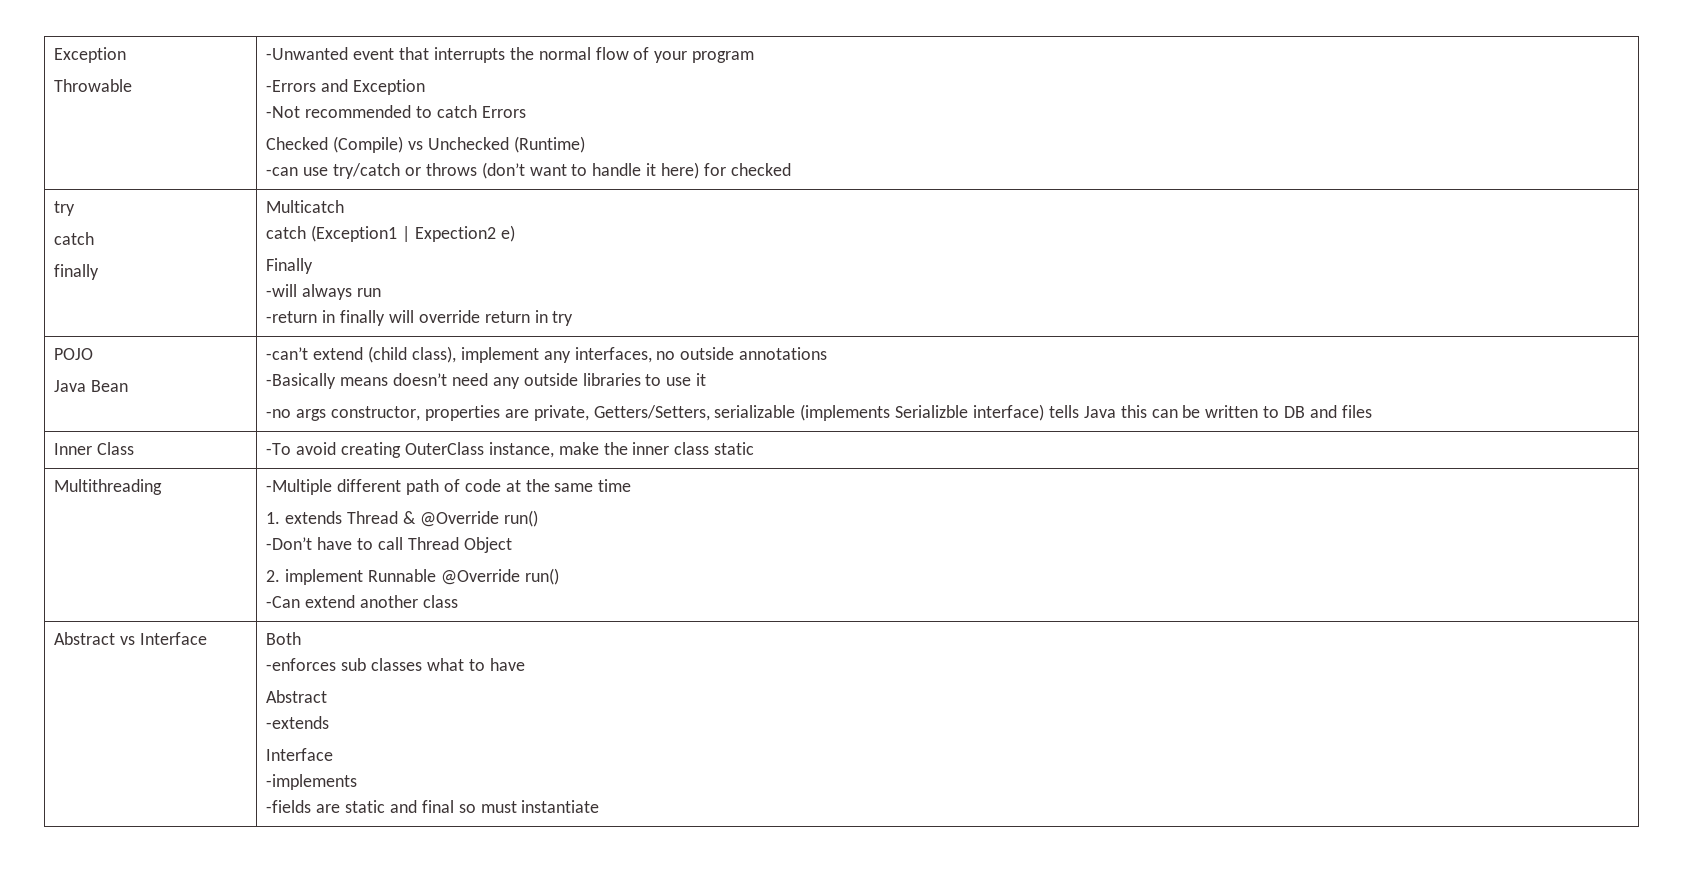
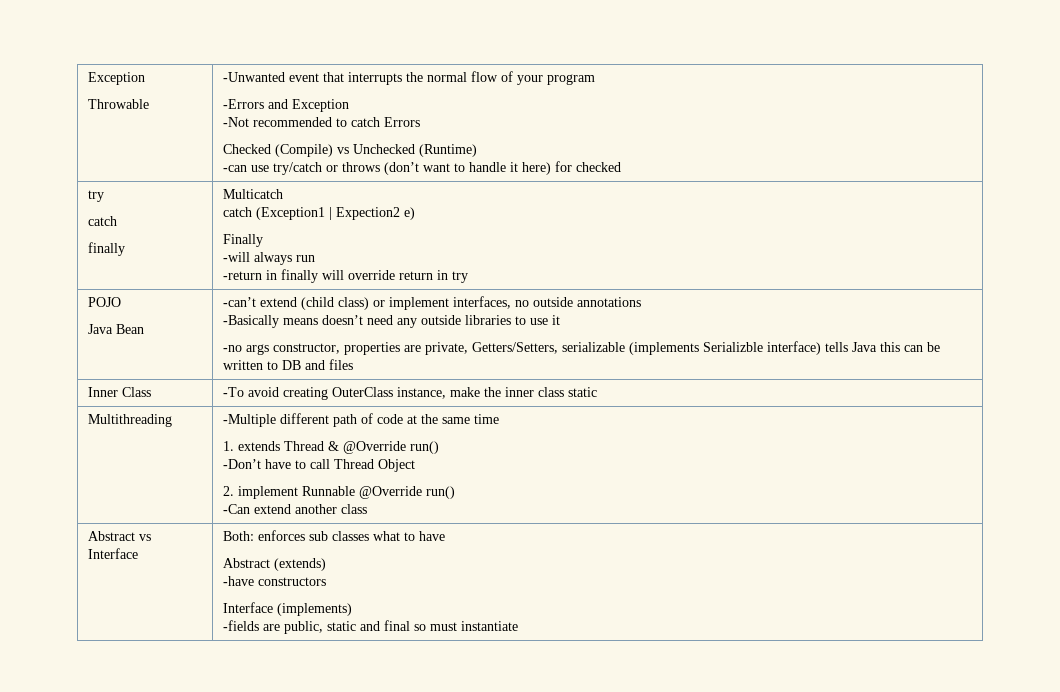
- -can’t extend (child class), implement any interfaces, no outside annotations
+ -can’t extend (child class) or implement interfaces, no outside annotations
- Abstract vs Interface | Both
- -enforces sub classes what to have
- Abstract
- -extends
- Interface
- -implements
- -fields are static and final so must instantiate
+ Abstract vs Interface | Both: enforces sub classes what to have
+ Abstract (extends)
+ -have constructors
+ Interface (implements)
+ -fields are public, static and final so must instantiate

